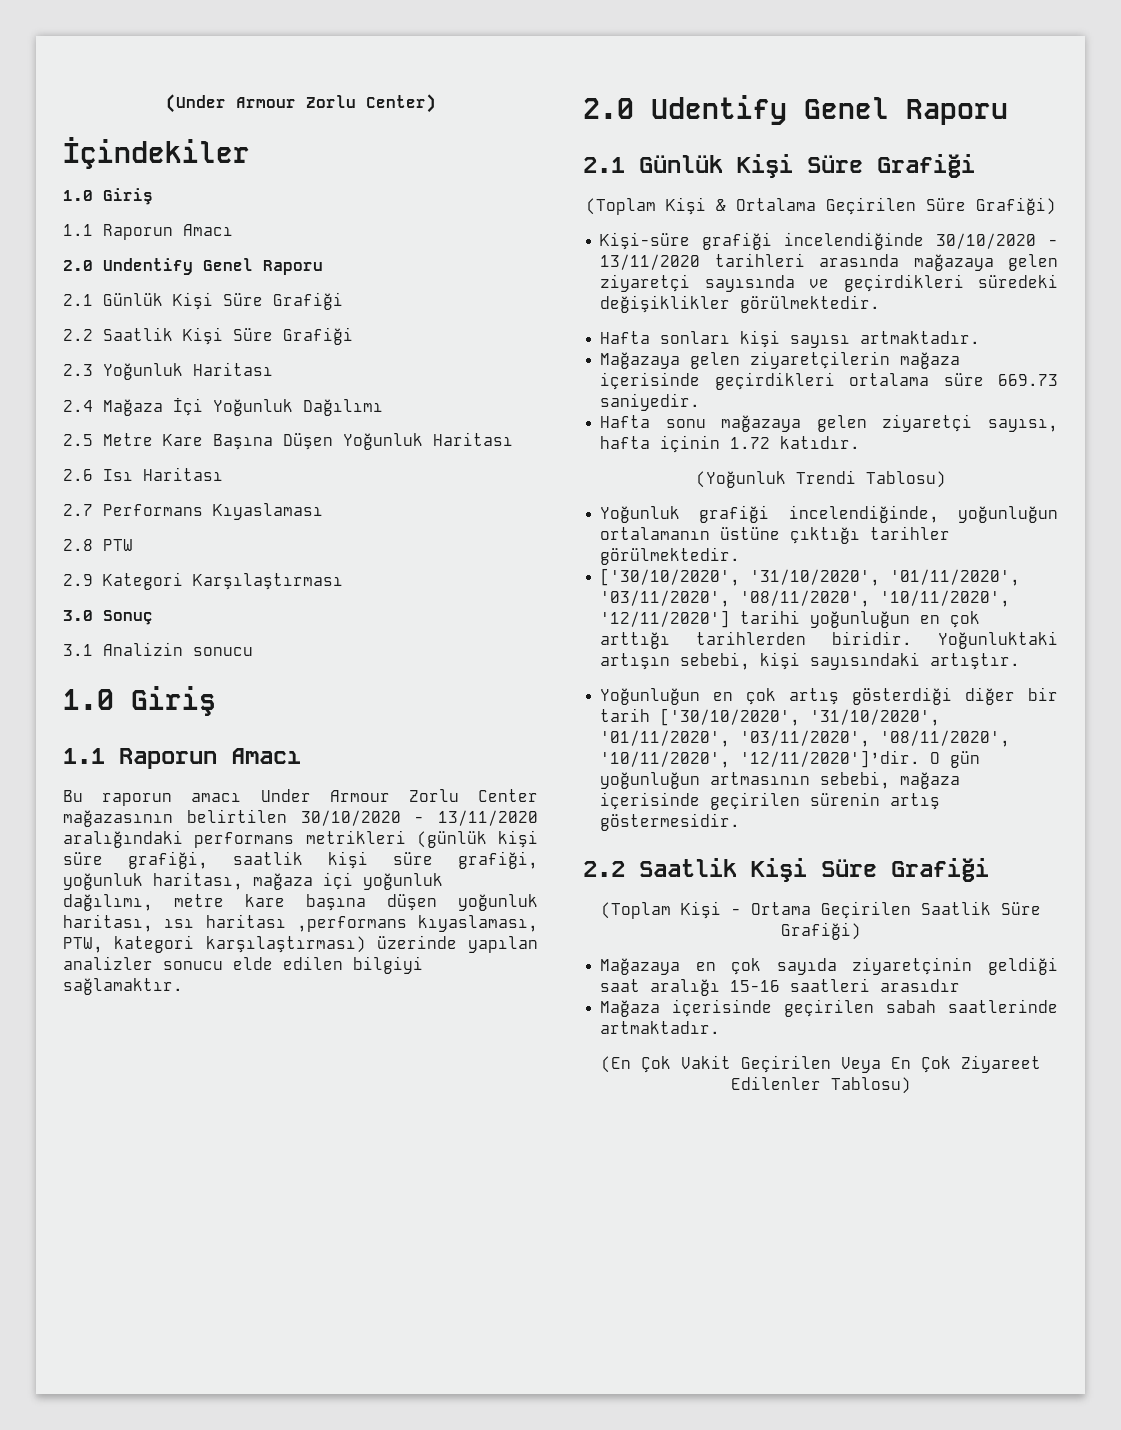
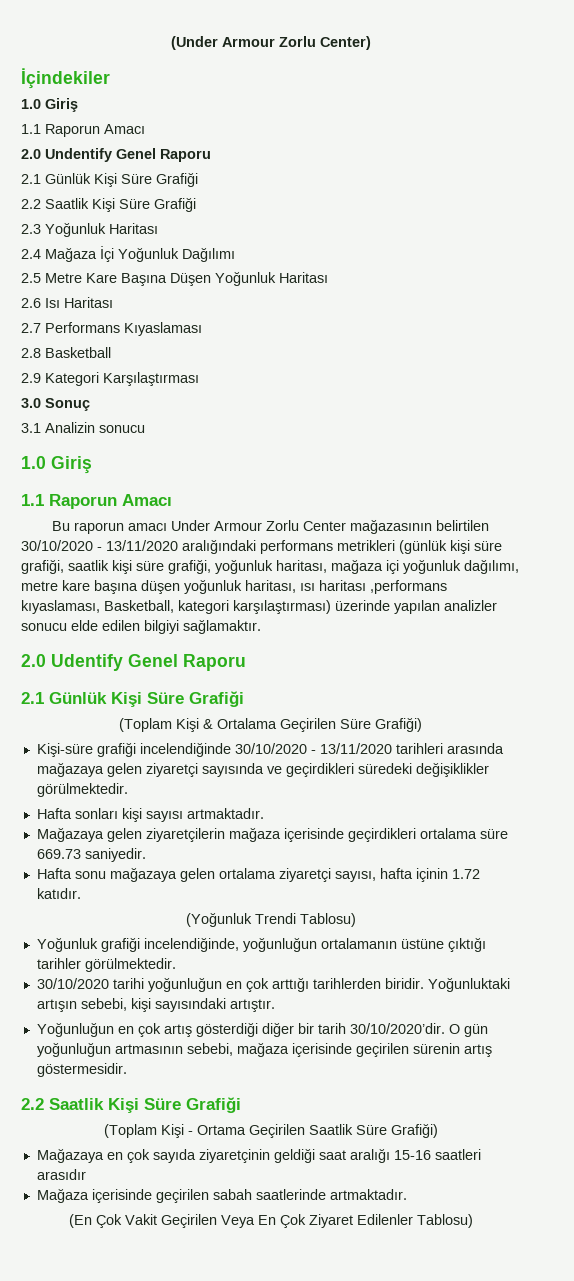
- 2.8 PTW
+ 2.8 Basketball
- Bu raporun amacı Under Armour Zorlu Center mağazasının belirtilen 30/10/2020 - 13/11/2020 aralığındaki performans metrikleri (günlük kişi süre grafiği, saatlik kişi süre grafiği, yoğunluk haritası, mağaza içi yoğunluk dağılımı, metre kare başına düşen yoğunluk haritası, ısı haritası ,performans kıyaslaması, PTW, kategori karşılaştırması) üzerinde yapılan analizler sonucu elde edilen bilgiyi sağlamaktır.
+ Bu raporun amacı Under Armour Zorlu Center mağazasının belirtilen 30/10/2020 - 13/11/2020 aralığındaki performans metrikleri (günlük kişi süre grafiği, saatlik kişi süre grafiği, yoğunluk haritası, mağaza içi yoğunluk dağılımı, metre kare başına düşen yoğunluk haritası, ısı haritası ,performans kıyaslaması, Basketball, kategori karşılaştırması) üzerinde yapılan analizler sonucu elde edilen bilgiyi sağlamaktır.
- Hafta sonu mağazaya gelen ziyaretçi sayısı, hafta içinin 1.72 katıdır.
+ Hafta sonu mağazaya gelen ortalama ziyaretçi sayısı, hafta içinin 1.72 katıdır.
- ['30/10/2020', '31/10/2020', '01/11/2020', '03/11/2020', '08/11/2020', '10/11/2020', '12/11/2020'] tarihi yoğunluğun en çok arttığı tarihlerden biridir.
+ 30/10/2020 tarihi yoğunluğun en çok arttığı tarihlerden biridir.
- Yoğunluğun en çok artış gösterdiği diğer bir tarih ['30/10/2020', '31/10/2020', '01/11/2020', '03/11/2020', '08/11/2020', '10/11/2020', '12/11/2020']’dir.
+ Yoğunluğun en çok artış gösterdiği diğer bir tarih 30/10/2020’dir.
- (En Çok Vakit Geçirilen Veya En Çok Ziyareet Edilenler Tablosu)
+ (En Çok Vakit Geçirilen Veya En Çok Ziyaret Edilenler Tablosu)

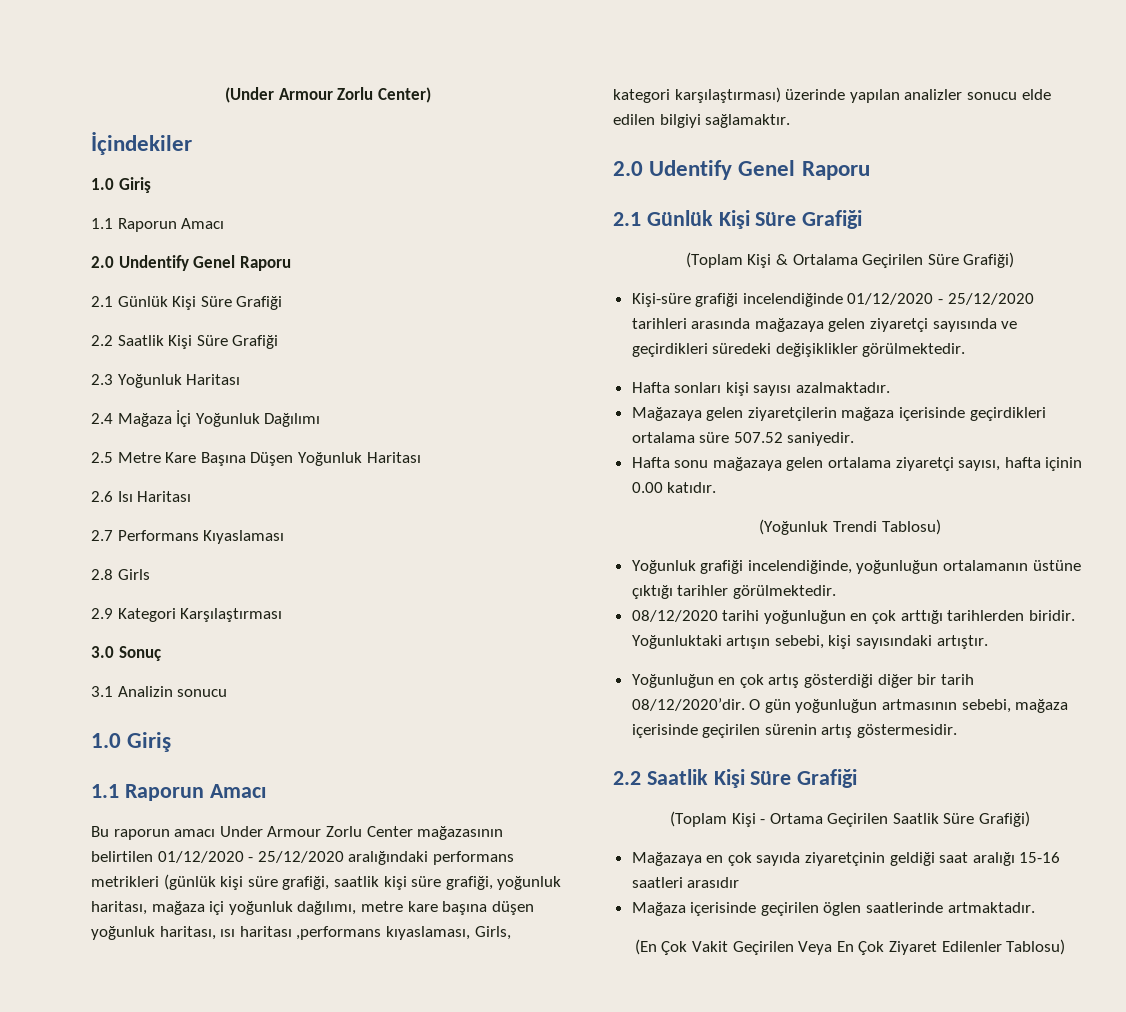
- 2.8 Basketball
+ 2.8 Girls
- Bu raporun amacı Under Armour Zorlu Center mağazasının belirtilen 30/10/2020 - 13/11/2020 aralığındaki performans metrikleri (günlük kişi süre grafiği, saatlik kişi süre grafiği, yoğunluk haritası, mağaza içi yoğunluk dağılımı, metre kare başına düşen yoğunluk haritası, ısı haritası ,performans kıyaslaması, Basketball, kategori karşılaştırması) üzerinde yapılan analizler sonucu elde edilen bilgiyi sağlamaktır.
+ Bu raporun amacı Under Armour Zorlu Center mağazasının belirtilen 01/12/2020 - 25/12/2020 aralığındaki performans metrikleri (günlük kişi süre grafiği, saatlik kişi süre grafiği, yoğunluk haritası, mağaza içi yoğunluk dağılımı, metre kare başına düşen yoğunluk haritası, ısı haritası ,performans kıyaslaması, Girls, kategori karşılaştırması) üzerinde yapılan analizler sonucu elde edilen bilgiyi sağlamaktır.
- Kişi-süre grafiği incelendiğinde 30/10/2020 - 13/11/2020 tarihleri arasında mağazaya gelen ziyaretçi sayısında ve geçirdikleri süredeki değişiklikler görülmektedir.
+ Kişi-süre grafiği incelendiğinde 01/12/2020 - 25/12/2020 tarihleri arasında mağazaya gelen ziyaretçi sayısında ve geçirdikleri süredeki değişiklikler görülmektedir.
- Hafta sonları kişi sayısı artmaktadır.
+ Hafta sonları kişi sayısı azalmaktadır.
- Mağazaya gelen ziyaretçilerin mağaza içerisinde geçirdikleri ortalama süre 669.73 saniyedir.
+ Mağazaya gelen ziyaretçilerin mağaza içerisinde geçirdikleri ortalama süre 507.52 saniyedir.
- Hafta sonu mağazaya gelen ortalama ziyaretçi sayısı, hafta içinin 1.72 katıdır.
+ Hafta sonu mağazaya gelen ortalama ziyaretçi sayısı, hafta içinin 0.00 katıdır.
- 30/10/2020 tarihi yoğunluğun en çok arttığı tarihlerden biridir.
+ 08/12/2020 tarihi yoğunluğun en çok arttığı tarihlerden biridir.
- Yoğunluğun en çok artış gösterdiği diğer bir tarih 30/10/2020’dir.
+ Yoğunluğun en çok artış gösterdiği diğer bir tarih 08/12/2020’dir.
- Mağaza içerisinde geçirilen sabah saatlerinde artmaktadır.
+ Mağaza içerisinde geçirilen öglen saatlerinde artmaktadır.

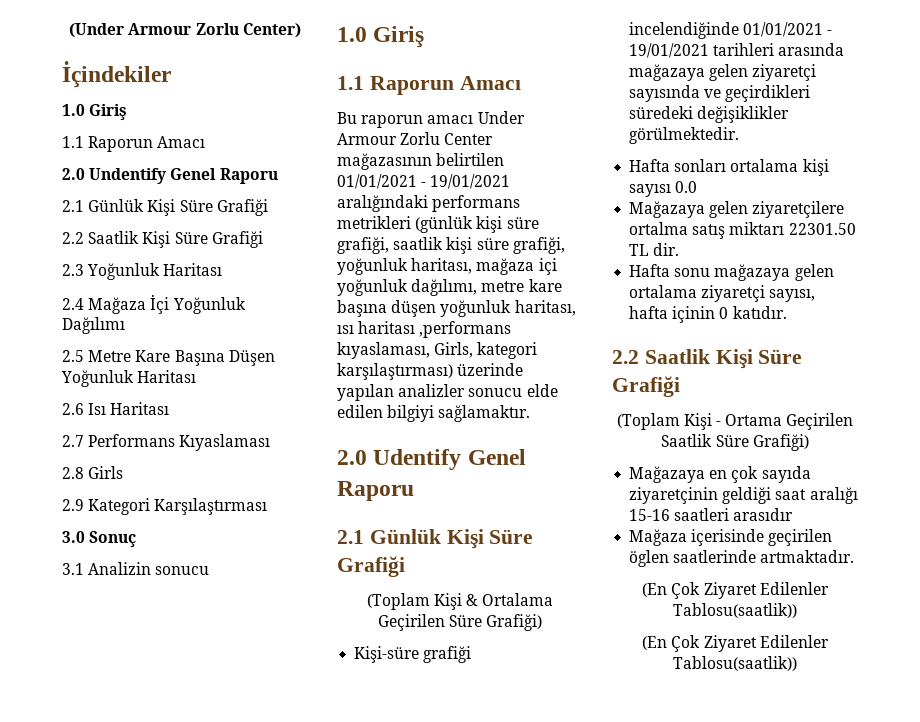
- Bu raporun amacı Under Armour Zorlu Center mağazasının belirtilen 01/12/2020 - 25/12/2020 aralığındaki performans metrikleri (günlük kişi süre grafiği, saatlik kişi süre grafiği, yoğunluk haritası, mağaza içi yoğunluk dağılımı, metre kare başına düşen yoğunluk haritası, ısı haritası ,performans kıyaslaması, Girls, kategori karşılaştırması) üzerinde yapılan analizler sonucu elde edilen bilgiyi sağlamaktır.
+ Bu raporun amacı Under Armour Zorlu Center mağazasının belirtilen 01/01/2021 - 19/01/2021 aralığındaki performans metrikleri (günlük kişi süre grafiği, saatlik kişi süre grafiği, yoğunluk haritası, mağaza içi yoğunluk dağılımı, metre kare başına düşen yoğunluk haritası, ısı haritası ,performans kıyaslaması, Girls, kategori karşılaştırması) üzerinde yapılan analizler sonucu elde edilen bilgiyi sağlamaktır.
- Kişi-süre grafiği incelendiğinde 01/12/2020 - 25/12/2020 tarihleri arasında mağazaya gelen ziyaretçi sayısında ve geçirdikleri süredeki değişiklikler görülmektedir.
+ Kişi-süre grafiği incelendiğinde 01/01/2021 - 19/01/2021 tarihleri arasında mağazaya gelen ziyaretçi sayısında ve geçirdikleri süredeki değişiklikler görülmektedir.
- Hafta sonları kişi sayısı azalmaktadır.
+ Hafta sonları ortalama kişi sayısı 0.0
- Mağazaya gelen ziyaretçilerin mağaza içerisinde geçirdikleri ortalama süre 507.52 saniyedir.
+ Mağazaya gelen ziyaretçilere ortalma satış miktarı 22301.50 TL dir.
- Hafta sonu mağazaya gelen ortalama ziyaretçi sayısı, hafta içinin 0.00 katıdır.
+ Hafta sonu mağazaya gelen ortalama ziyaretçi sayısı, hafta içinin 0 katıdır.
- (Yoğunluk Trendi Tablosu)
- Yoğunluk grafiği incelendiğinde, yoğunluğun ortalamanın üstüne çıktığı tarihler görülmektedir.
- 08/12/2020 tarihi yoğunluğun en çok arttığı tarihlerden biridir. Yoğunluktaki artışın sebebi, kişi sayısındaki artıştır.
- Yoğunluğun en çok artış gösterdiği diğer bir tarih 08/12/2020’dir. O gün yoğunluğun artmasının sebebi, mağaza içerisinde geçirilen sürenin artış göstermesidir.
  Mağaza içerisinde geçirilen öglen saatlerinde artmaktadır.
- (En Çok Vakit Geçirilen Veya En Çok Ziyaret Edilenler Tablosu)
+ (En Çok Ziyaret Edilenler Tablosu(saatlik))
+ (En Çok Ziyaret Edilenler Tablosu(saatlik))

